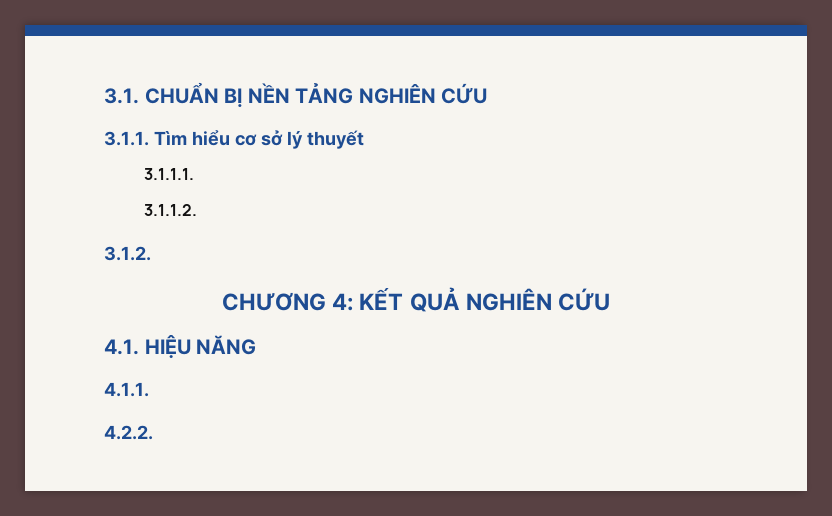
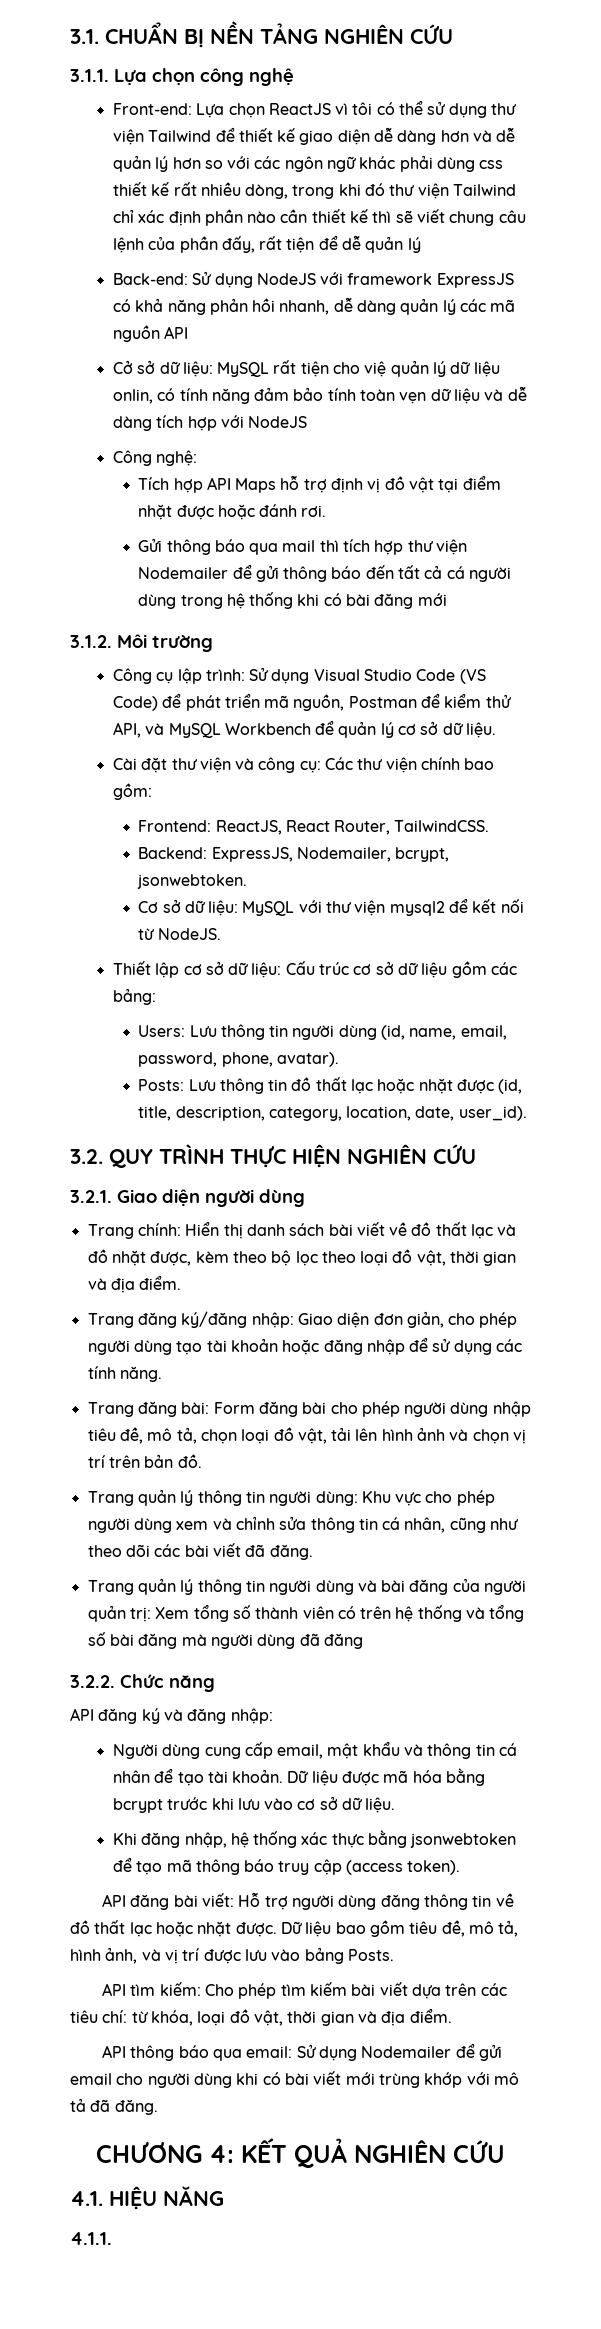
- 3.1.1. Tìm hiểu cơ sở lý thuyết
- 3.1.1.1.
- 3.1.1.2.
- 3.1.2.
+ 3.1.1. Lựa chọn công nghệ
+ Front-end: Lựa chọn ReactJS vì tôi có thể sử dụng thư viện Tailwind để thiết kế giao diện dễ dàng hơn và dễ quản lý hơn so với các ngôn ngữ khác phải dùng css thiết kế rất nhiều dòng, trong khi đó thư viện Tailwind chỉ xác định phần nào cần thiết kế thì sẽ viết chung câu lệnh của phần đấy, rất tiện để dễ quản lý
+ Back-end: Sử dụng NodeJS với framework ExpressJS có khả năng phản hồi nhanh, dễ dàng quản lý các mã nguồn API
+ Cở sở dữ liệu: MySQL rất tiện cho việ quản lý dữ liệu onlin, có tính năng đảm bảo tính toàn vẹn dữ liệu và dễ dàng tích hợp với NodeJS
+ Công nghệ:
+ Tích hợp API Maps hỗ trợ định vị đồ vật tại điểm nhặt được hoặc đánh rơi.
+ Gửi thông báo qua mail thì tích hợp thư viện Nodemailer để gửi thông báo đến tất cả cá người dùng trong hệ thống khi có bài đăng mới
+ 3.1.2. Môi trường
+ Công cụ lập trình: Sử dụng Visual Studio Code (VS Code) để phát triển mã nguồn, Postman để kiểm thử API, và MySQL Workbench để quản lý cơ sở dữ liệu.
+ Cài đặt thư viện và công cụ: Các thư viện chính bao gồm:
+ Frontend: ReactJS, React Router, TailwindCSS.
+ Backend: ExpressJS, Nodemailer, bcrypt, jsonwebtoken.
+ Cơ sở dữ liệu: MySQL với thư viện mysql2 để kết nối từ NodeJS.
+ Thiết lập cơ sở dữ liệu: Cấu trúc cơ sở dữ liệu gồm các bảng:
+ Users: Lưu thông tin người dùng (id, name, email, password, phone, avatar).
+ Posts: Lưu thông tin đồ thất lạc hoặc nhặt được (id, title, description, category, location, date, user_id).
+ 3.2. QUY TRÌNH THỰC HIỆN NGHIÊN CỨU
+ 3.2.1. Giao diện người dùng
+ Trang chính: Hiển thị danh sách bài viết về đồ thất lạc và đồ nhặt được, kèm theo bộ lọc theo loại đồ vật, thời gian và địa điểm.
+ Trang đăng ký/đăng nhập: Giao diện đơn giản, cho phép người dùng tạo tài khoản hoặc đăng nhập để sử dụng các tính năng.
+ Trang đăng bài: Form đăng bài cho phép người dùng nhập tiêu đề, mô tả, chọn loại đồ vật, tải lên hình ảnh và chọn vị trí trên bản đồ.
+ Trang quản lý thông tin người dùng: Khu vực cho phép người dùng xem và chỉnh sửa thông tin cá nhân, cũng như theo dõi các bài viết đã đăng.
+ Trang quản lý thông tin người dùng và bài đăng của người quản trị: Xem tổng số thành viên có trên hệ thống và tổng số bài đăng mà người dùng đã đăng
+ 3.2.2. Chức năng
+ API đăng ký và đăng nhập:
+ Người dùng cung cấp email, mật khẩu và thông tin cá nhân để tạo tài khoản. Dữ liệu được mã hóa bằng bcrypt trước khi lưu vào cơ sở dữ liệu.
+ Khi đăng nhập, hệ thống xác thực bằng jsonwebtoken để tạo mã thông báo truy cập (access token).
+ API đăng bài viết: Hỗ trợ người dùng đăng thông tin về đồ thất lạc hoặc nhặt được. Dữ liệu bao gồm tiêu đề, mô tả, hình ảnh, và vị trí được lưu vào bảng Posts.
+ API tìm kiếm: Cho phép tìm kiếm bài viết dựa trên các tiêu chí: từ khóa, loại đồ vật, thời gian và địa điểm.
+ API thông báo qua email: Sử dụng Nodemailer để gửi email cho người dùng khi có bài viết mới trùng khớp với mô tả đã đăng.
- 4.2.2.

